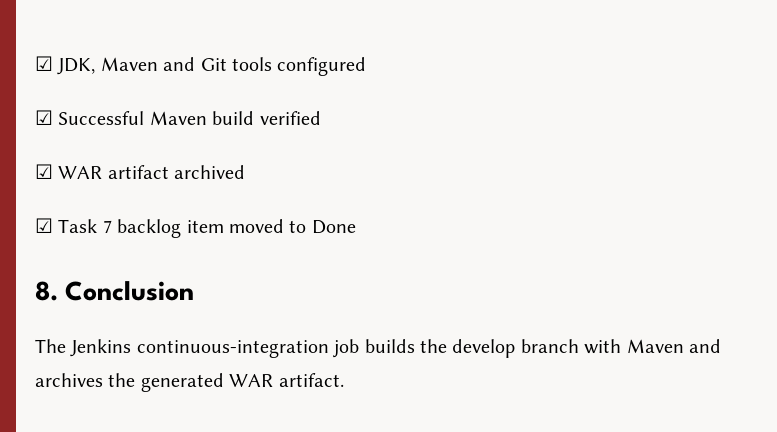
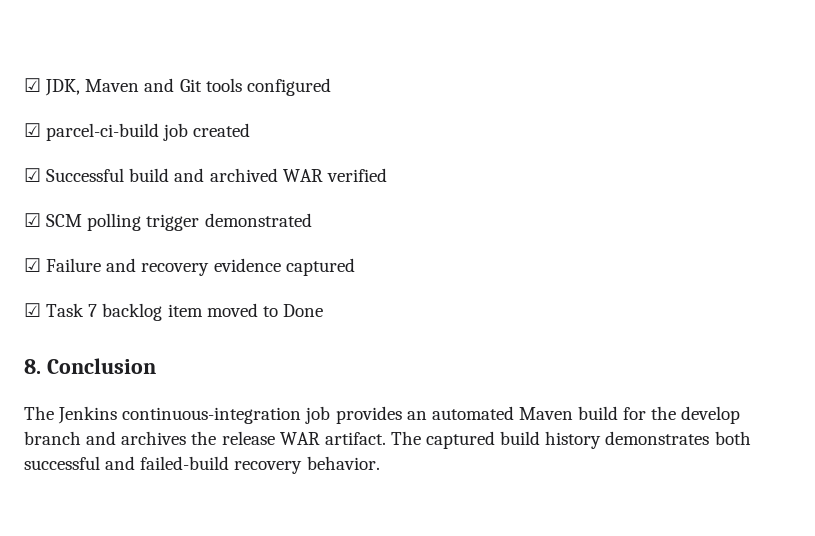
- ☑ Successful Maven build verified
- ☑ WAR artifact archived
+ ☑ parcel-ci-build job created
+ ☑ Successful build and archived WAR verified
+ ☑ SCM polling trigger demonstrated
+ ☑ Failure and recovery evidence captured
- The Jenkins continuous-integration job builds the develop branch with Maven and archives the generated WAR artifact.
+ The Jenkins continuous-integration job provides an automated Maven build for the develop branch and archives the release WAR artifact.
+ The captured build history demonstrates both successful and failed-build recovery behavior.

